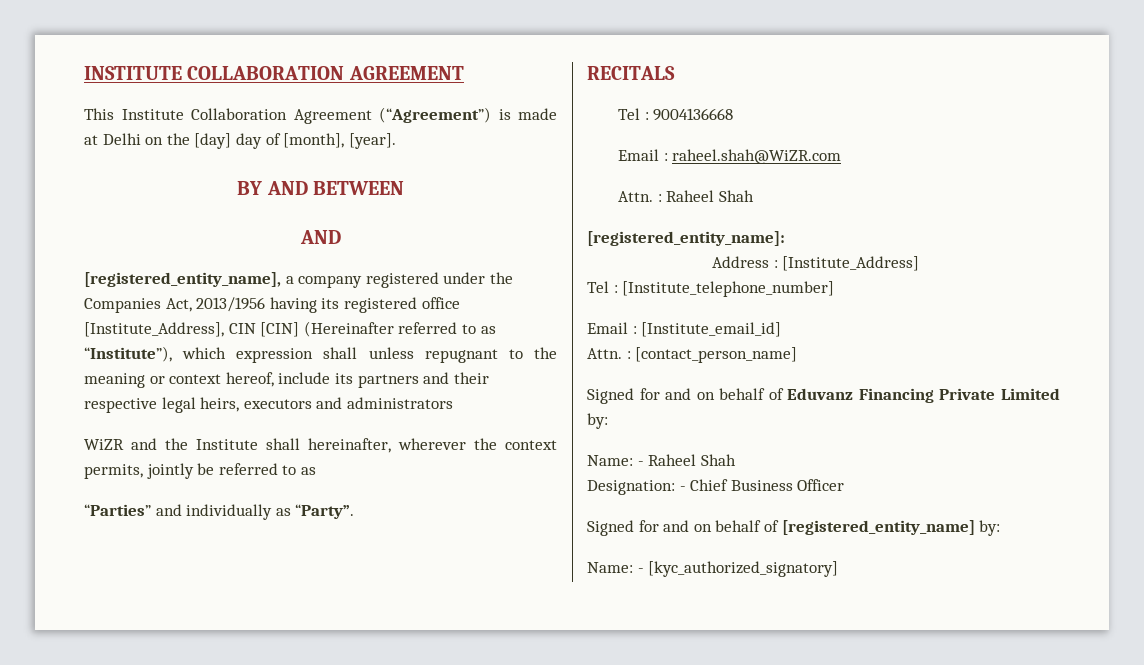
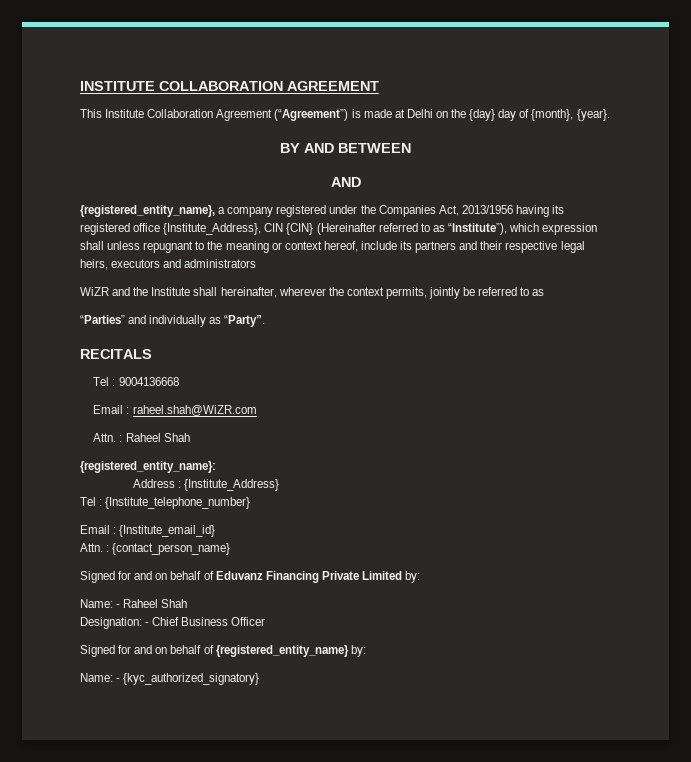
- This Institute Collaboration Agreement (“Agreement”) is made at Delhi on the [day] day of [month], [year].
+ This Institute Collaboration Agreement (“Agreement”) is made at Delhi on the {day} day of {month}, {year}.
- [registered_entity_name], a company registered under the Companies Act, 2013/1956 having its registered office [Institute_Address], CIN [CIN] (Hereinafter referred to as “Institute”), which expression shall unless repugnant to the meaning or context hereof, include its partners and their respective legal heirs, executors and administrators
+ {registered_entity_name}, a company registered under the Companies Act, 2013/1956 having its registered office {Institute_Address}, CIN {CIN} (Hereinafter referred to as “Institute”), which expression shall unless repugnant to the meaning or context hereof, include its partners and their respective legal heirs, executors and administrators
- [registered_entity_name]:
+ {registered_entity_name}:
- Address : [Institute_Address]
- Tel : [Institute_telephone_number]
- Email : [Institute_email_id]
- Attn. : [contact_person_name]
+ Address : {Institute_Address}
+ Tel : {Institute_telephone_number}
+ Email : {Institute_email_id}
+ Attn. : {contact_person_name}
- Signed for and on behalf of [registered_entity_name] by:
- Name: - [kyc_authorized_signatory]
+ Signed for and on behalf of {registered_entity_name} by:
+ Name: - {kyc_authorized_signatory}

